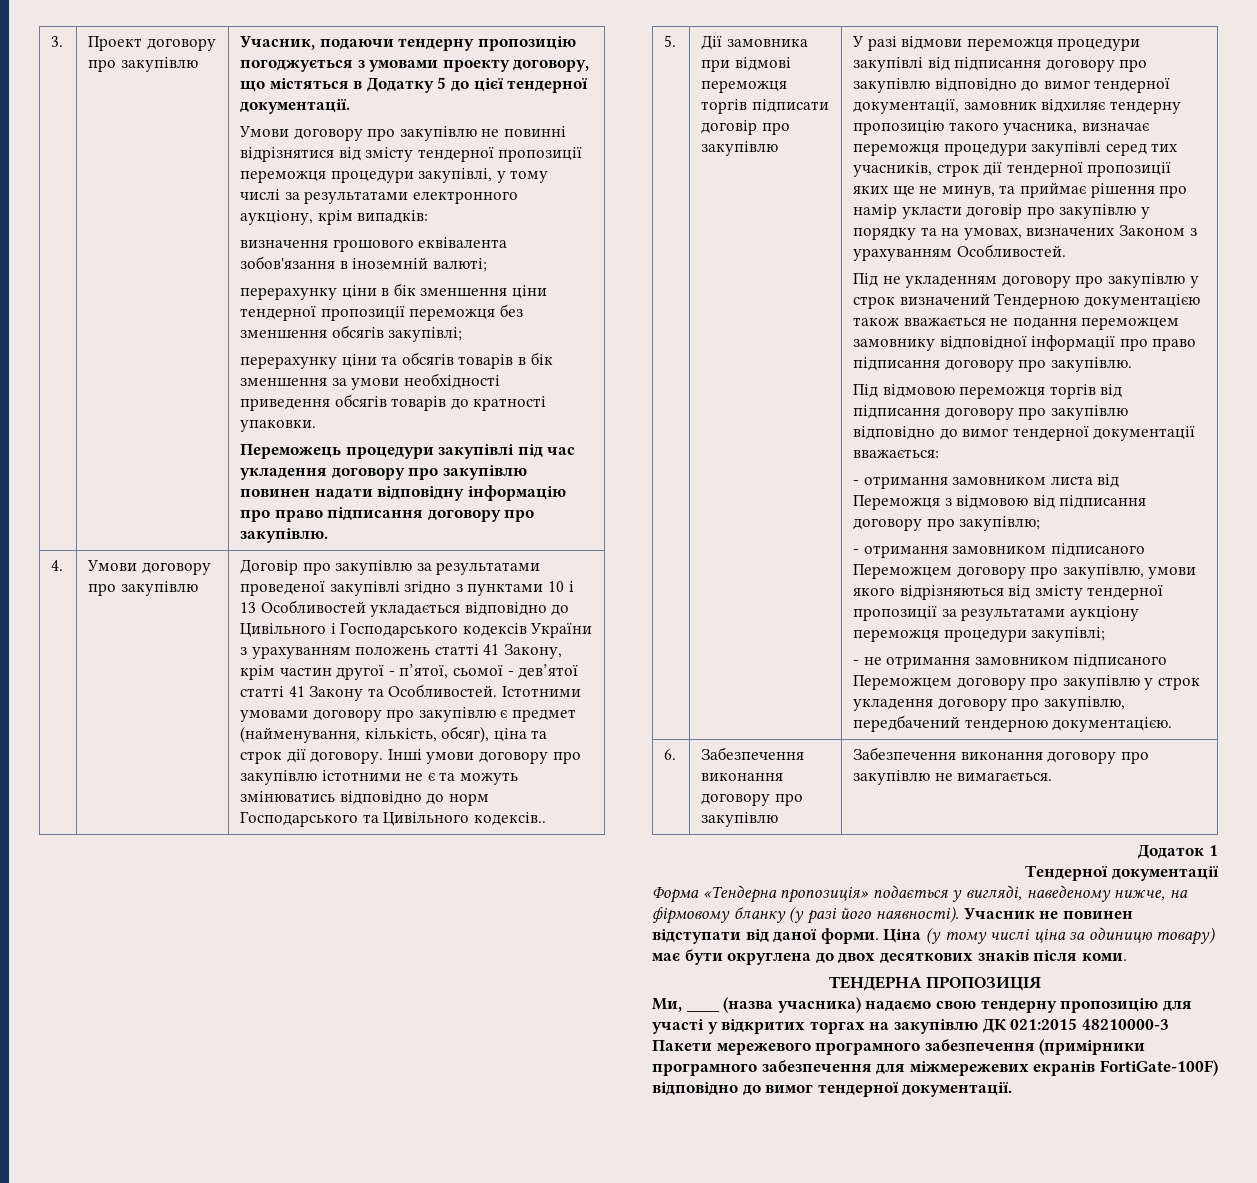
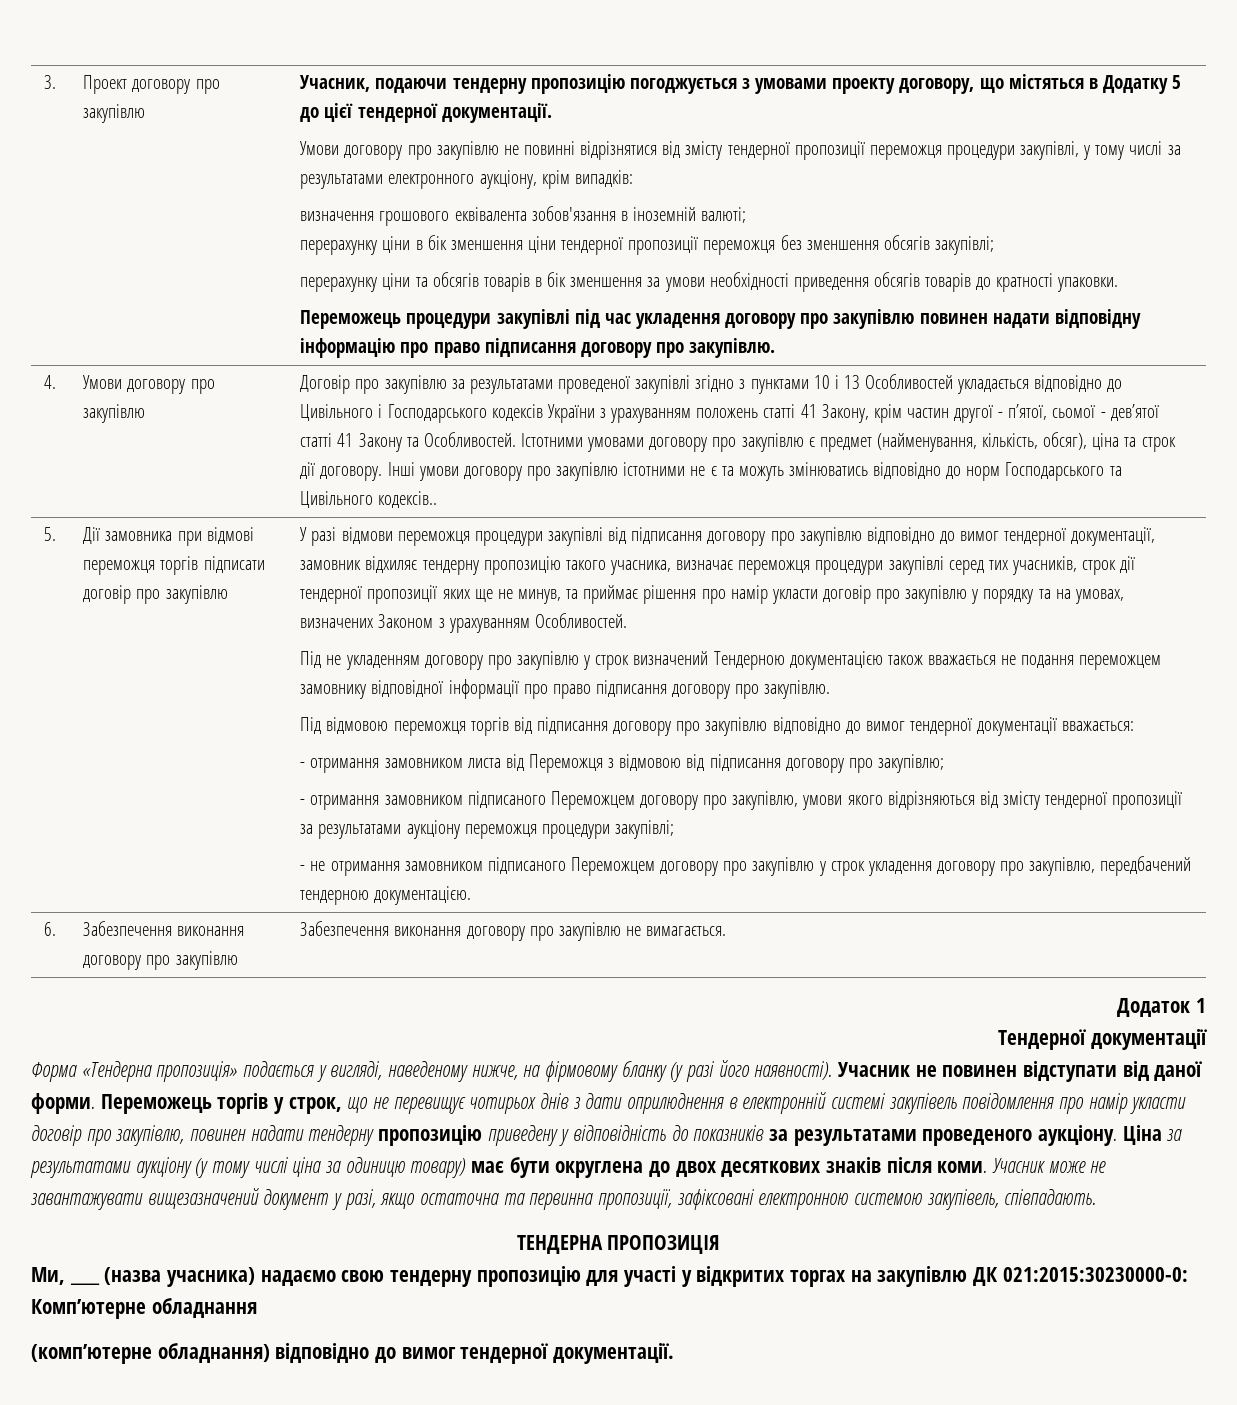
- Ціна (у тому числі ціна за одиницю товару) має бути округлена до двох десяткових знаків після коми.
+ Переможець торгів у строк, що не перевищує чотирьох днів з дати оприлюднення в електронній системі закупівель повідомлення про намір укласти договір про закупівлю, повинен надати тендерну пропозицію приведену у відповідність до показників за результатами проведеного аукціону. Ціна за результатами аукціону (у тому числі ціна за одиницю товару) має бути округлена до двох десяткових знаків після коми. Учасник може не завантажувати вищезазначений документ у разі, якщо остаточна та первинна пропозиції, зафіксовані електронною системою закупівель, співпадають.
- Ми, ____ (назва учасника) надаємо свою тендерну пропозицію для участі у відкритих торгах на закупівлю ДК 021:2015 48210000-3 Пакети мережевого програмного забезпечення (примірники програмного забезпечення для міжмережевих екранів FortiGate-100F) відповідно до вимог тендерної документації.
+ Ми, ____ (назва учасника) надаємо свою тендерну пропозицію для участі у відкритих торгах на закупівлю ДК 021:2015:30230000-0: Комп’ютерне обладнання
+ (комп’ютерне обладнання) відповідно до вимог тендерної документації.

